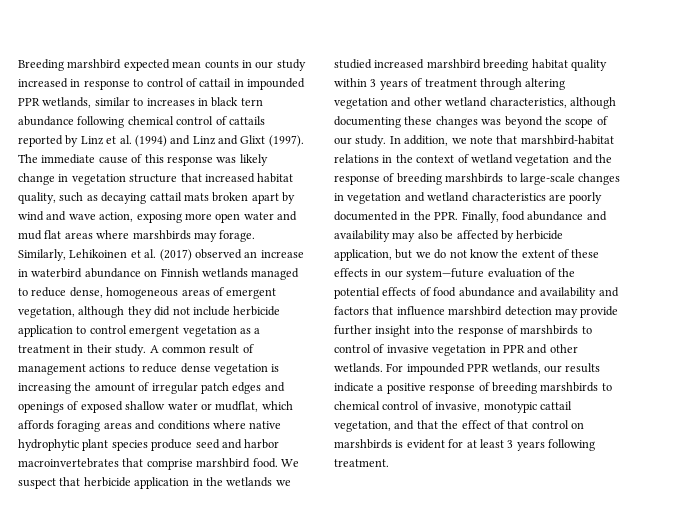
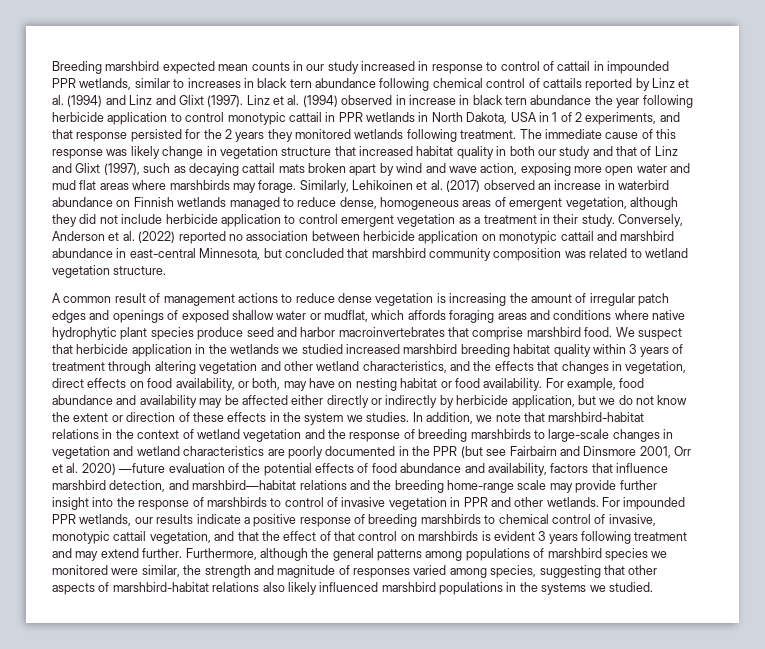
+ Linz et al. (1994) observed in increase in black tern abundance the year following herbicide application to control monotypic cattail in PPR wetlands in North Dakota, USA in 1 of 2 experiments, and that response persisted for the 2 years they monitored wetlands following treatment.
- The immediate cause of this response was likely change in vegetation structure that increased habitat quality, such as decaying cattail mats broken apart by wind and wave action, exposing more open water and mud flat areas where marshbirds may forage.
+ The immediate cause of this response was likely change in vegetation structure that increased habitat quality in both our study and that of Linz and Glixt (1997), such as decaying cattail mats broken apart by wind and wave action, exposing more open water and mud flat areas where marshbirds may forage.
- Similarly, Lehikoinen et al. (2017) observed an increase in waterbird abundance on Finnish wetlands managed to reduce dense, homogeneous areas of emergent vegetation, although they did not include herbicide application to control emergent vegetation as a treatment in their study. A common result of management actions to reduce dense vegetation is increasing the amount of irregular patch edges and openings of exposed shallow water or mudflat, which affords foraging areas and conditions where native hydrophytic plant species produce seed and harbor macroinvertebrates that comprise marshbird food.
+ Similarly, Lehikoinen et al. (2017) observed an increase in waterbird abundance on Finnish wetlands managed to reduce dense, homogeneous areas of emergent vegetation, although they did not include herbicide application to control emergent vegetation as a treatment in their study. Conversely, Anderson et al. (2022) reported no association between herbicide application on monotypic cattail and marshbird abundance in east-central Minnesota, but concluded that marshbird community composition was related to wetland vegetation structure.
+ A common result of management actions to reduce dense vegetation is increasing the amount of irregular patch edges and openings of exposed shallow water or mudflat, which affords foraging areas and conditions where native hydrophytic plant species produce seed and harbor macroinvertebrates that comprise marshbird food.
- We suspect that herbicide application in the wetlands we studied increased marshbird breeding habitat quality within 3 years of treatment through altering vegetation and other wetland characteristics, although documenting these changes was beyond the scope of our study.
+ We suspect that herbicide application in the wetlands we studied increased marshbird breeding habitat quality within 3 years of treatment through altering vegetation and other wetland characteristics, and the effects that changes in vegetation, direct effects on food availability, or both, may have on nesting habitat or food availability. For example, food abundance and availability may be affected either directly or indirectly by herbicide application, but we do not know the extent or direction of these effects in the system we studies.
- In addition, we note that marshbird-habitat relations in the context of wetland vegetation and the response of breeding marshbirds to large-scale changes in vegetation and wetland characteristics are poorly documented in the PPR. Finally, food abundance and availability may also be affected by herbicide application, but we do not know the extent of these effects in our system—future evaluation of the potential effects of food abundance and availability and factors that influence marshbird detection may provide further insight into the response of marshbirds to control of invasive vegetation in PPR and other wetlands.
+ In addition, we note that marshbird-habitat relations in the context of wetland vegetation and the response of breeding marshbirds to large-scale changes in vegetation and wetland characteristics are poorly documented in the PPR (but see Fairbairn and Dinsmore 2001, Orr et al. 2020) —future evaluation of the potential effects of food abundance and availability, factors that influence marshbird detection, and marshbird—habitat relations and the breeding home-range scale may provide further insight into the response of marshbirds to control of invasive vegetation in PPR and other wetlands.
- For impounded PPR wetlands, our results indicate a positive response of breeding marshbirds to chemical control of invasive, monotypic cattail vegetation, and that the effect of that control on marshbirds is evident for at least 3 years following treatment.
+ For impounded PPR wetlands, our results indicate a positive response of breeding marshbirds to chemical control of invasive, monotypic cattail vegetation, and that the effect of that control on marshbirds is evident 3 years following treatment and may extend further. Furthermore, although the general patterns among populations of marshbird species we monitored were similar, the strength and magnitude of responses varied among species, suggesting that other aspects of marshbird-habitat relations also likely influenced marshbird populations in the systems we studied.

